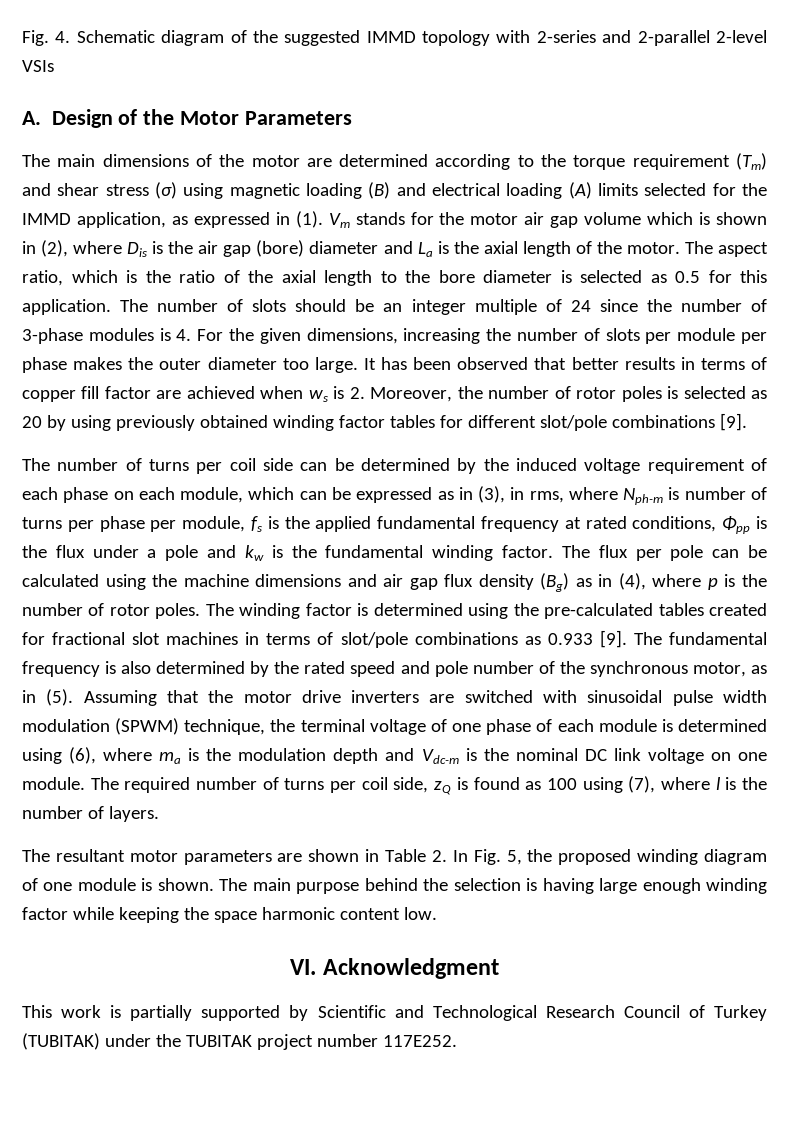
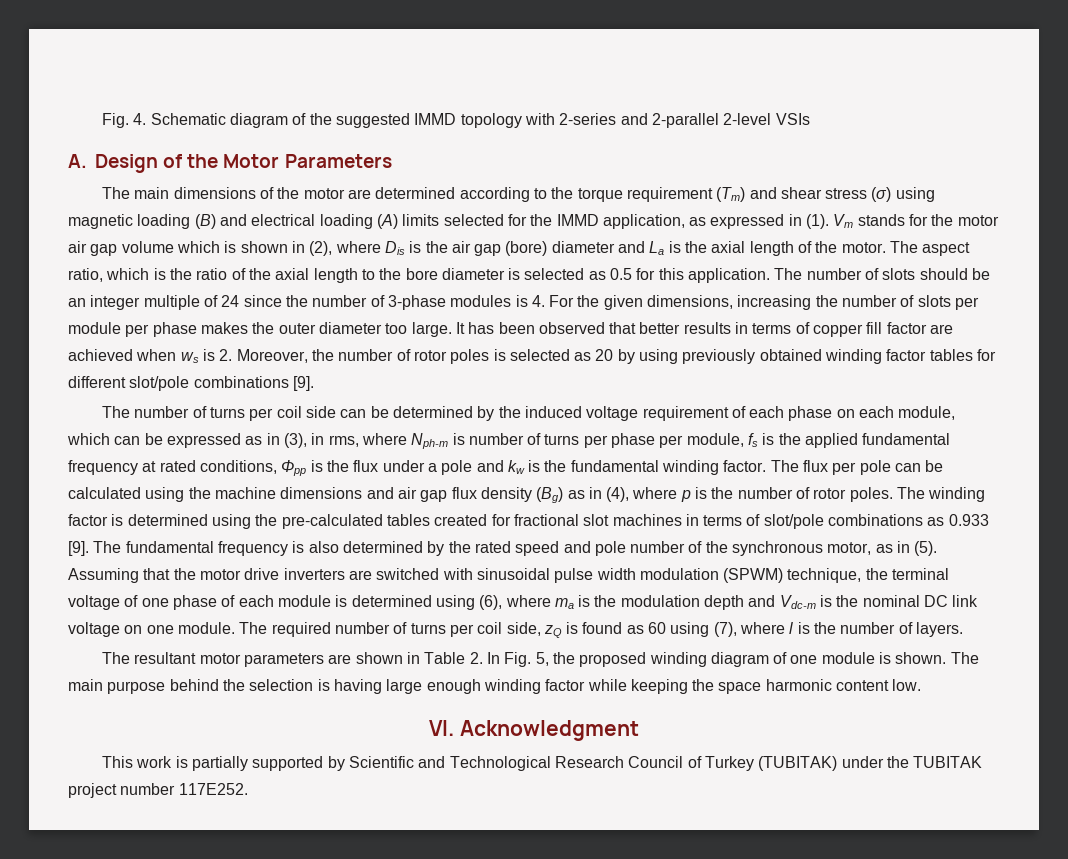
- The required number of turns per coil side, zQ is found as 100 using (7), where l is the number of layers.
+ The required number of turns per coil side, zQ is found as 60 using (7), where l is the number of layers.

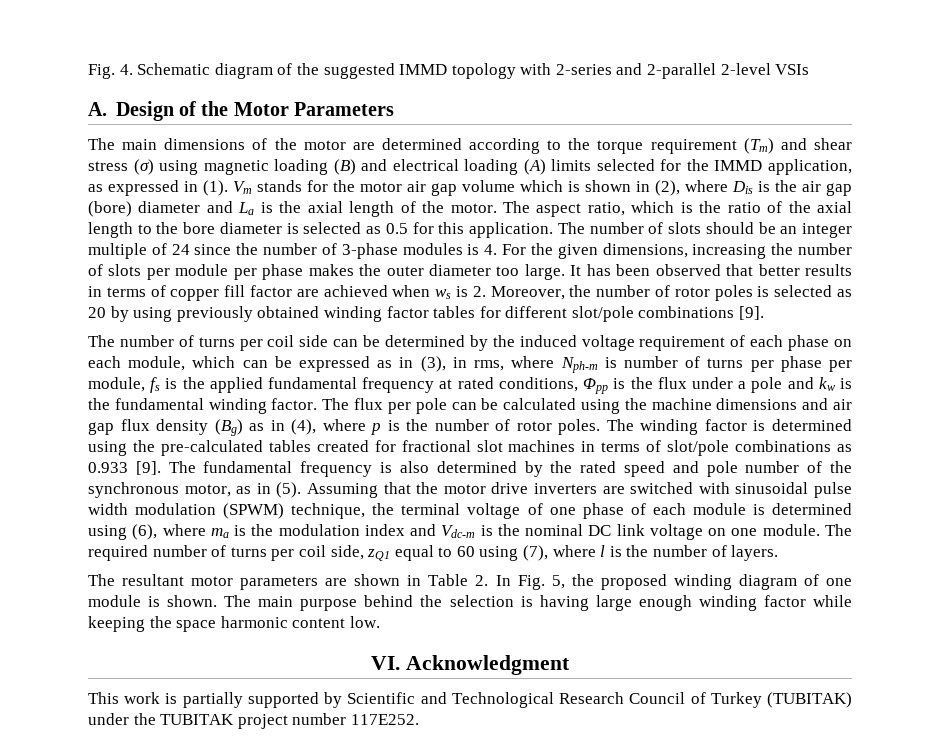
- Assuming that the motor drive inverters are switched with sinusoidal pulse width modulation (SPWM) technique, the terminal voltage of one phase of each module is determined using (6), where ma is the modulation depth and Vdc-m is the nominal DC link voltage on one module.
+ Assuming that the motor drive inverters are switched with sinusoidal pulse width modulation (SPWM) technique, the terminal voltage of one phase of each module is determined using (6), where ma is the modulation index and Vdc-m is the nominal DC link voltage on one module.
- The required number of turns per coil side, zQ is found as 60 using (7), where l is the number of layers.
+ The required number of turns per coil side, zQ1 equal to 60 using (7), where l is the number of layers.

